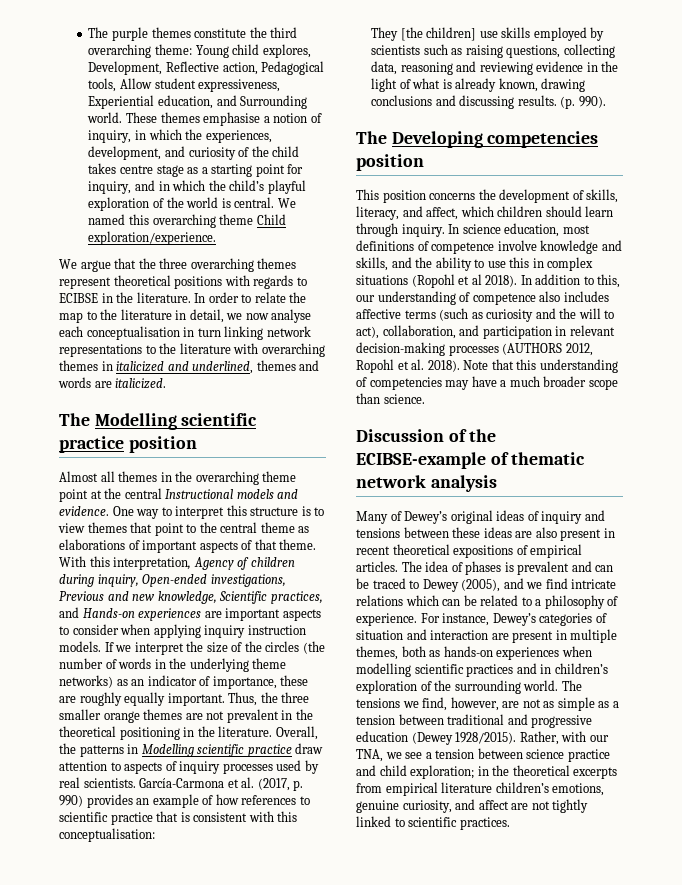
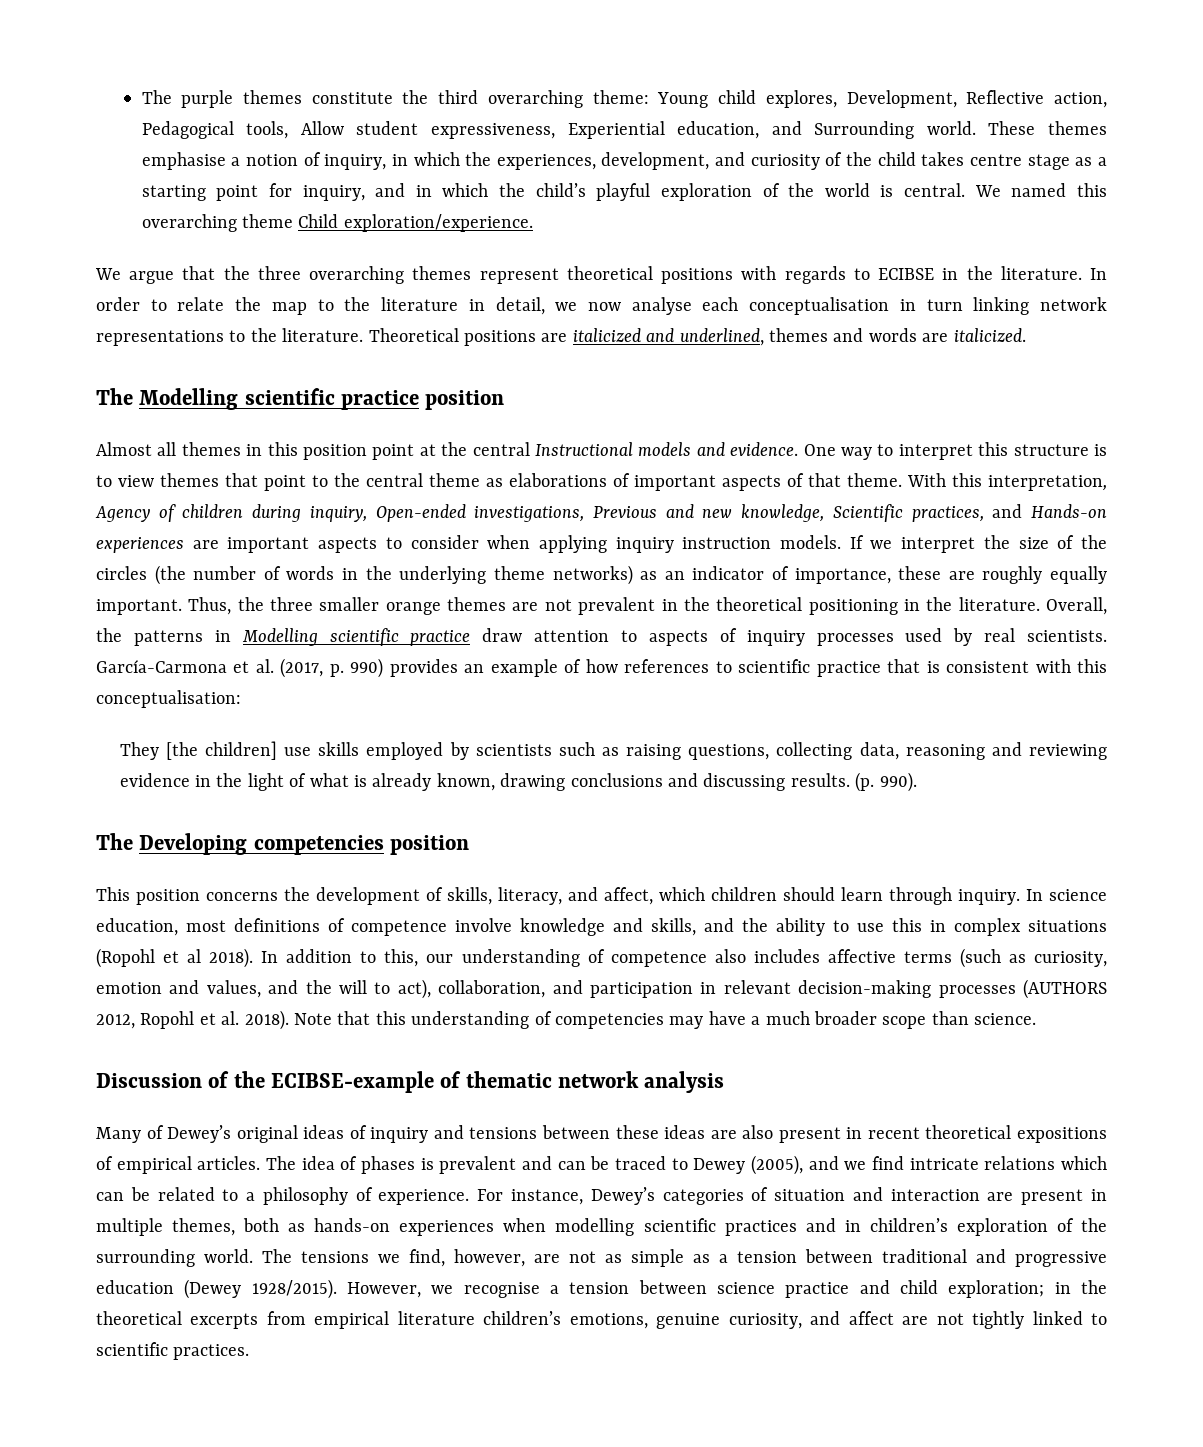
- In order to relate the map to the literature in detail, we now analyse each conceptualisation in turn linking network representations to the literature with overarching themes in italicized and underlined, themes and words are italicized.
+ In order to relate the map to the literature in detail, we now analyse each conceptualisation in turn linking network representations to the literature. Theoretical positions are italicized and underlined, themes and words are italicized.
- Almost all themes in the overarching theme point at the central Instructional models and evidence.
+ Almost all themes in this position point at the central Instructional models and evidence.
- In addition to this, our understanding of competence also includes affective terms (such as curiosity and the will to act), collaboration, and participation in relevant decision-making processes (AUTHORS 2012, Ropohl et al. 2018).
+ In addition to this, our understanding of competence also includes affective terms (such as curiosity, emotion and values, and the will to act), collaboration, and participation in relevant decision-making processes (AUTHORS 2012, Ropohl et al. 2018).
- Rather, with our TNA, we see a tension between science practice and child exploration; in the theoretical excerpts from empirical literature children’s emotions, genuine curiosity, and affect are not tightly linked to scientific practices.
+ However, we recognise a tension between science practice and child exploration; in the theoretical excerpts from empirical literature children’s emotions, genuine curiosity, and affect are not tightly linked to scientific practices.

